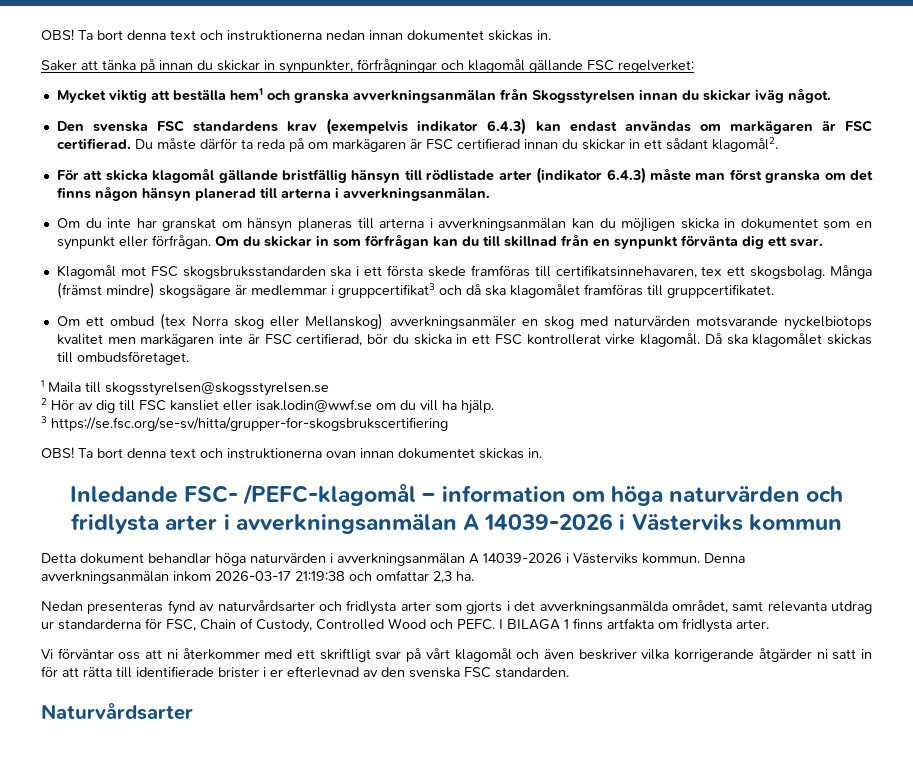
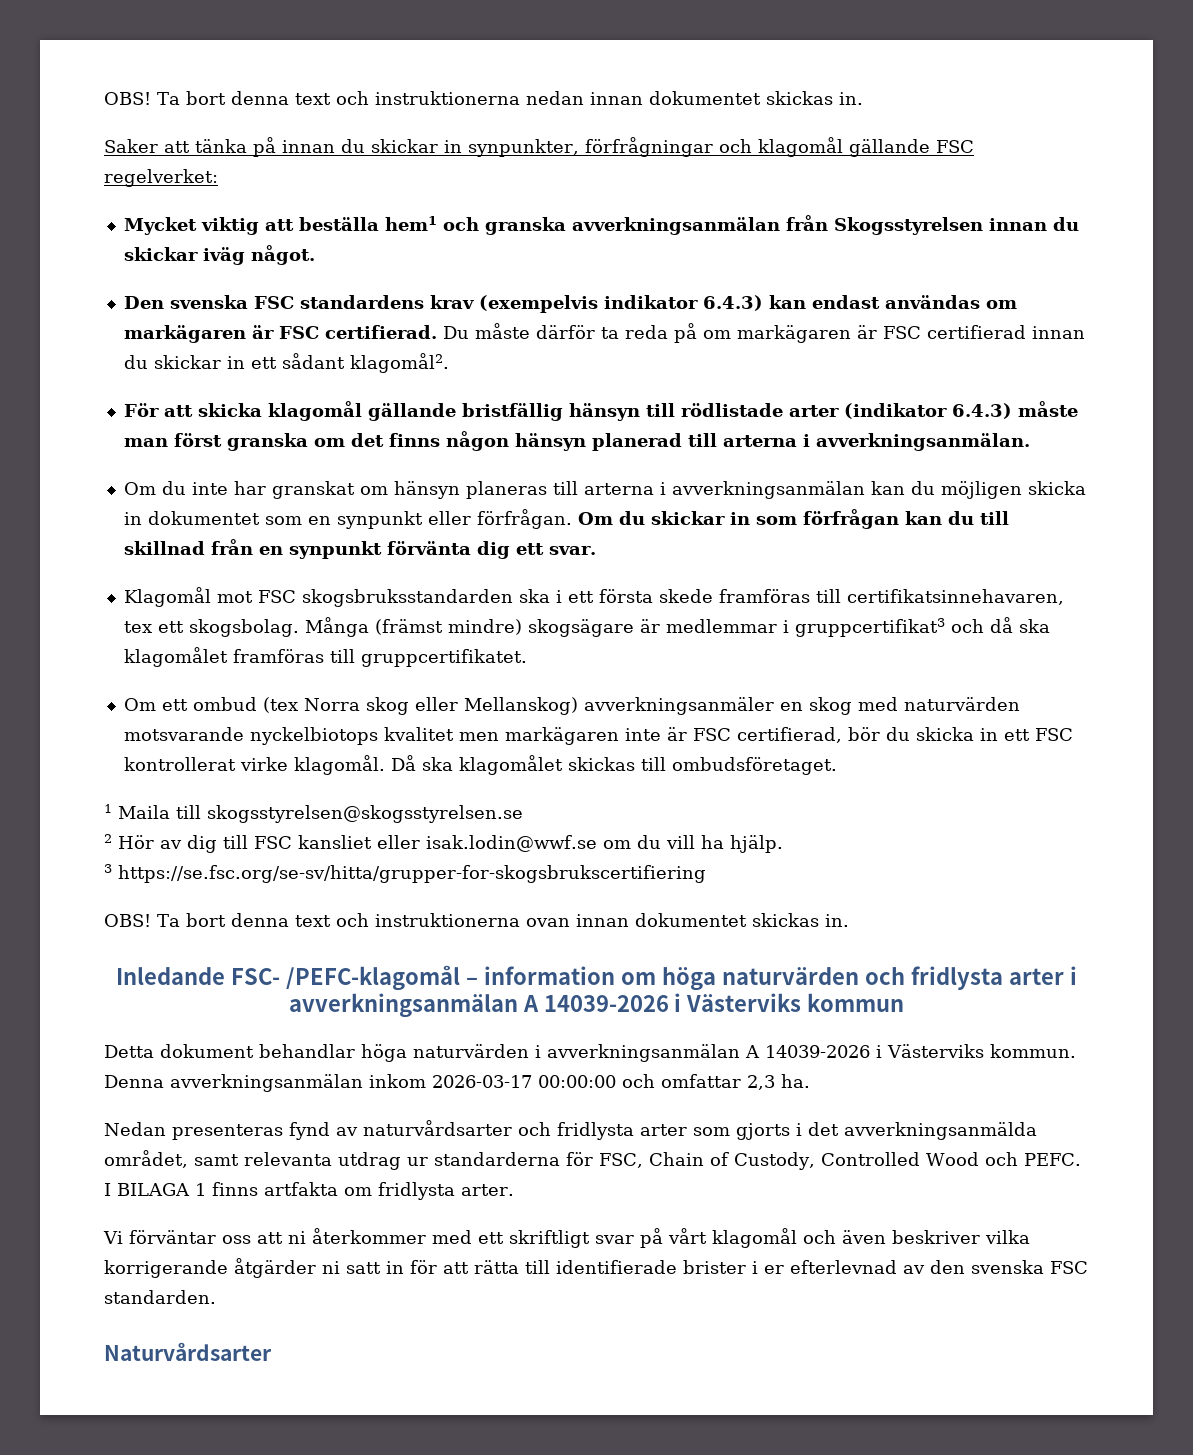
- Denna avverkningsanmälan inkom 2026-03-17 21:19:38 och omfattar 2,3 ha.
+ Denna avverkningsanmälan inkom 2026-03-17 00:00:00 och omfattar 2,3 ha.

